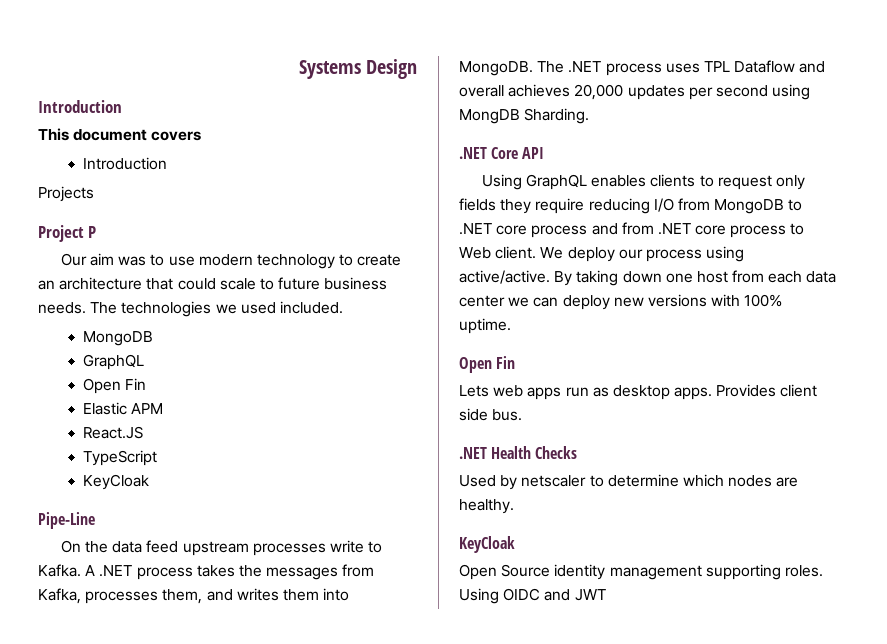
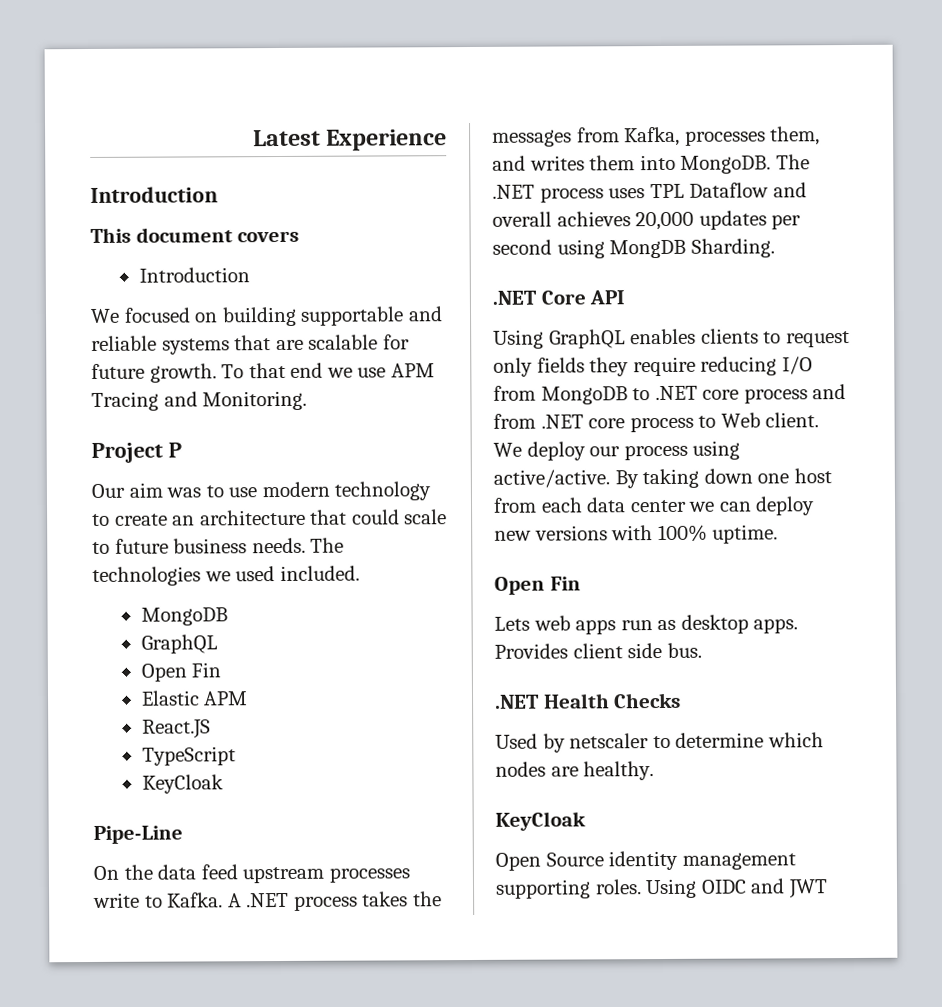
- Systems Design
+ Latest Experience
- Projects
+ We focused on building supportable and reliable systems that are scalable for future growth. To that end we use APM Tracing and Monitoring.

